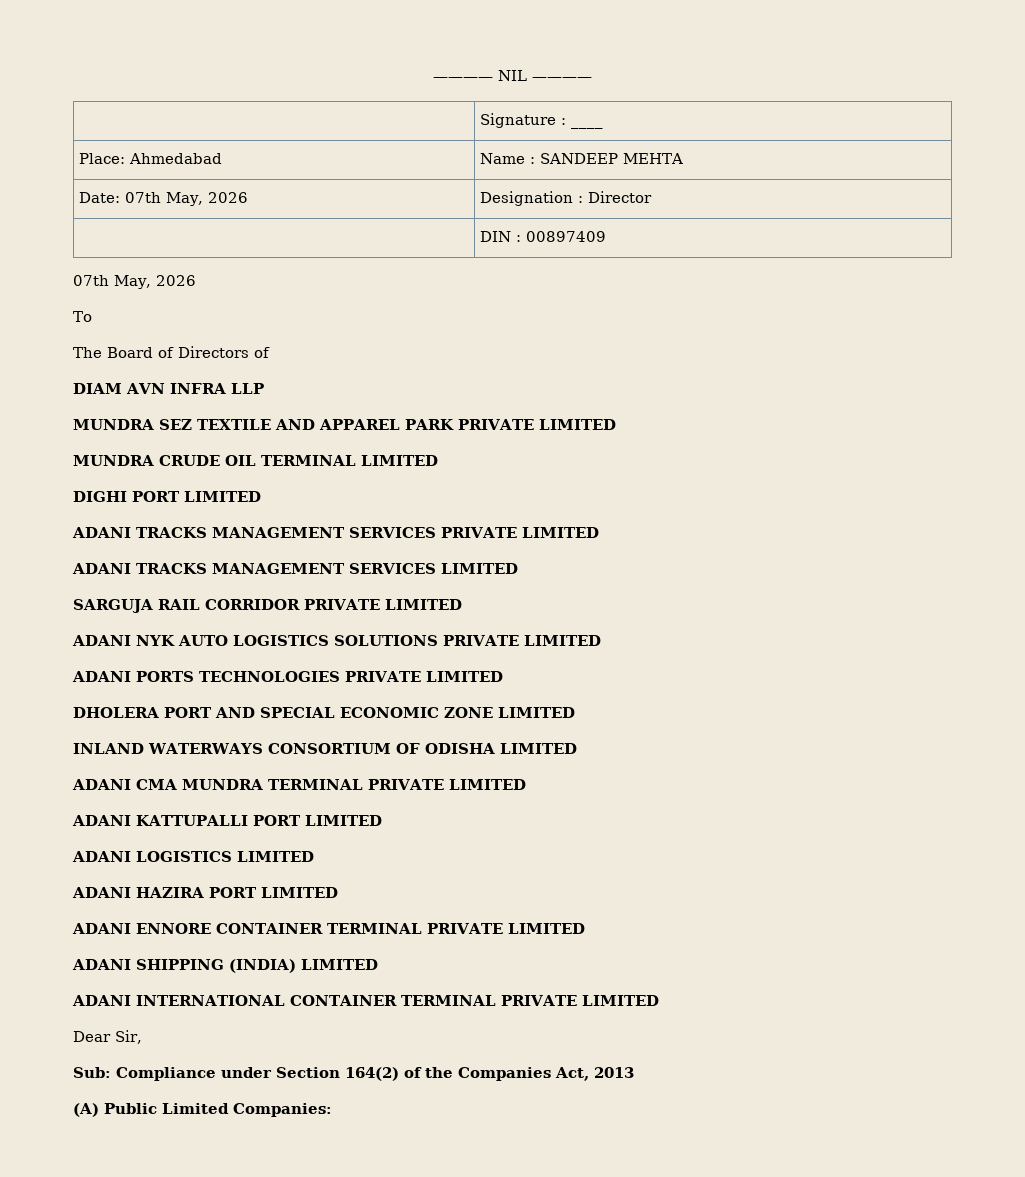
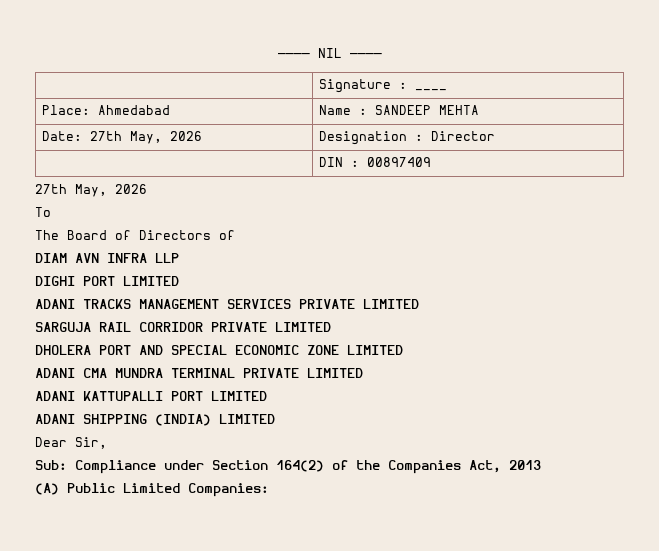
- Date: 07th May, 2026 | Designation : Director
+ Date: 27th May, 2026 | Designation : Director
  | DIN : 00897409
- 07th May, 2026
+ 27th May, 2026
- MUNDRA SEZ TEXTILE AND APPAREL PARK PRIVATE LIMITED
- MUNDRA CRUDE OIL TERMINAL LIMITED
- ADANI TRACKS MANAGEMENT SERVICES LIMITED
- ADANI NYK AUTO LOGISTICS SOLUTIONS PRIVATE LIMITED
- ADANI PORTS TECHNOLOGIES PRIVATE LIMITED
- INLAND WATERWAYS CONSORTIUM OF ODISHA LIMITED
- ADANI LOGISTICS LIMITED
- ADANI HAZIRA PORT LIMITED
- ADANI ENNORE CONTAINER TERMINAL PRIVATE LIMITED
  ADANI SHIPPING (INDIA) LIMITED
- ADANI INTERNATIONAL CONTAINER TERMINAL PRIVATE LIMITED

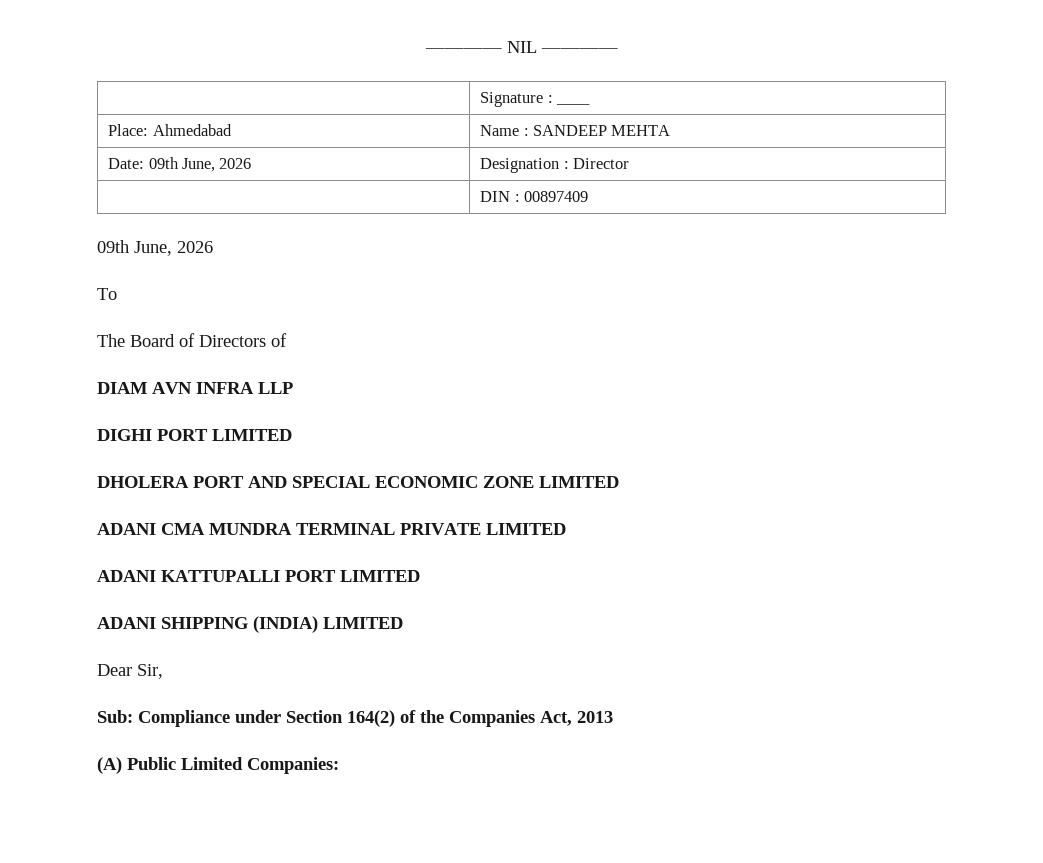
- Date: 27th May, 2026 | Designation : Director
+ Date: 09th June, 2026 | Designation : Director
  | DIN : 00897409
- 27th May, 2026
+ 09th June, 2026
- ADANI TRACKS MANAGEMENT SERVICES PRIVATE LIMITED
- SARGUJA RAIL CORRIDOR PRIVATE LIMITED

